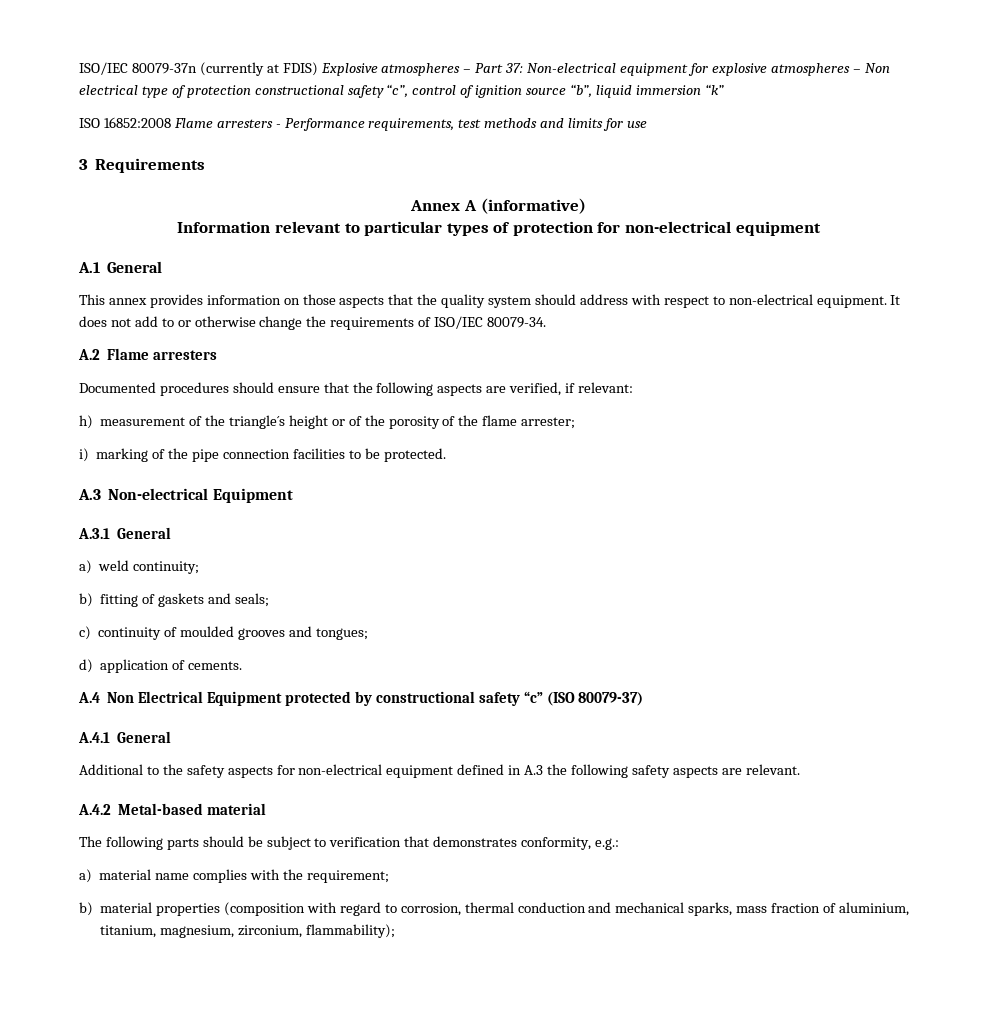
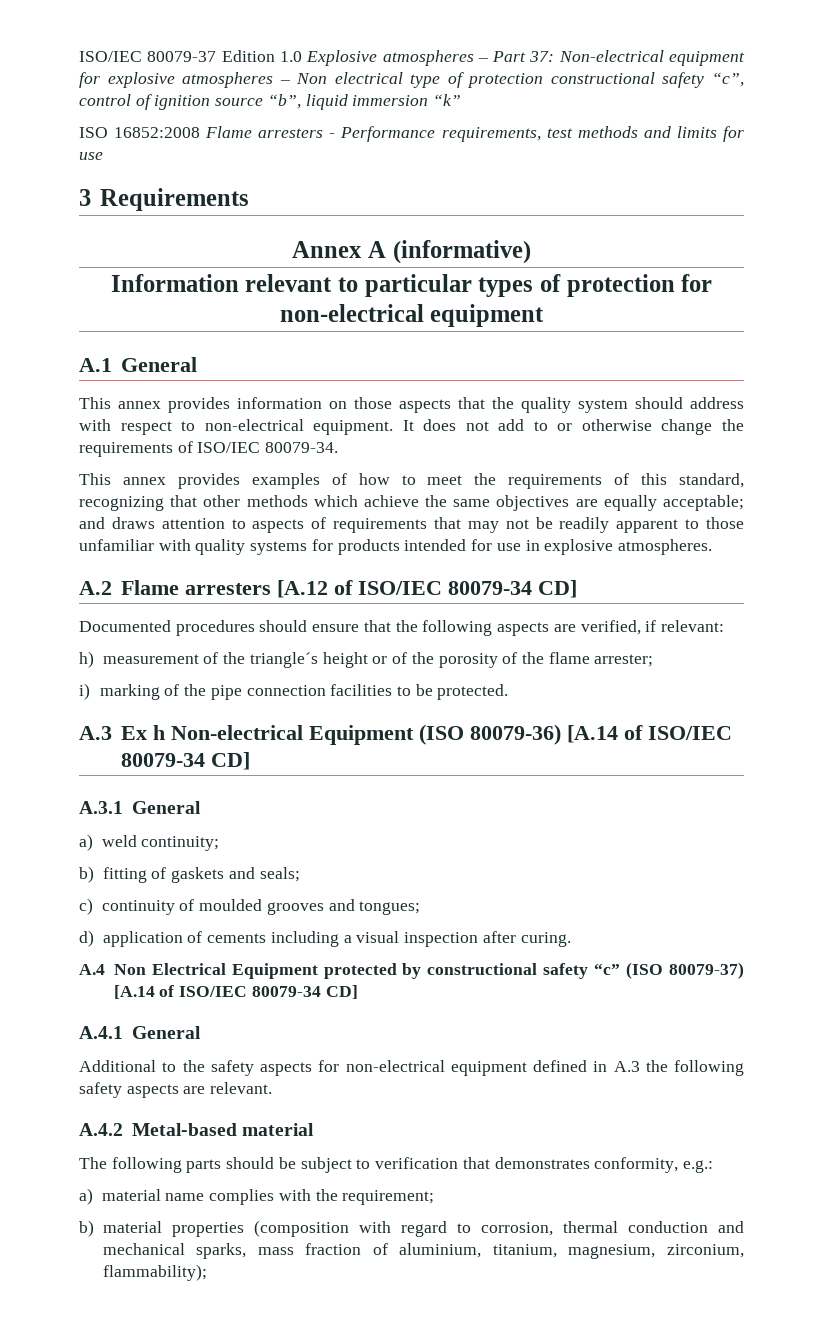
- ISO/IEC 80079-37n (currently at FDIS) Explosive atmospheres – Part 37: Non-electrical equipment for explosive atmospheres – Non electrical type of protection constructional safety “c”, control of ignition source “b”, liquid immersion “k”
+ ISO/IEC 80079-37 Edition 1.0 Explosive atmospheres – Part 37: Non-electrical equipment for explosive atmospheres – Non electrical type of protection constructional safety “c”, control of ignition source “b”, liquid immersion “k”
- A.2 Flame arresters
+ This annex provides examples of how to meet the requirements of this standard, recognizing that other methods which achieve the same objectives are equally acceptable; and draws attention to aspects of requirements that may not be readily apparent to those unfamiliar with quality systems for products intended for use in explosive atmospheres.
+ A.2 Flame arresters [A.12 of ISO/IEC 80079-34 CD]
- A.3 Non-electrical Equipment
+ A.3 Ex h Non-electrical Equipment (ISO 80079-36) [A.14 of ISO/IEC 80079-34 CD]
- d) application of cements.
+ d) application of cements including a visual inspection after curing.
- A.4 Non Electrical Equipment protected by constructional safety “c” (ISO 80079-37)
+ A.4 Non Electrical Equipment protected by constructional safety “c” (ISO 80079-37) [A.14 of ISO/IEC 80079-34 CD]

